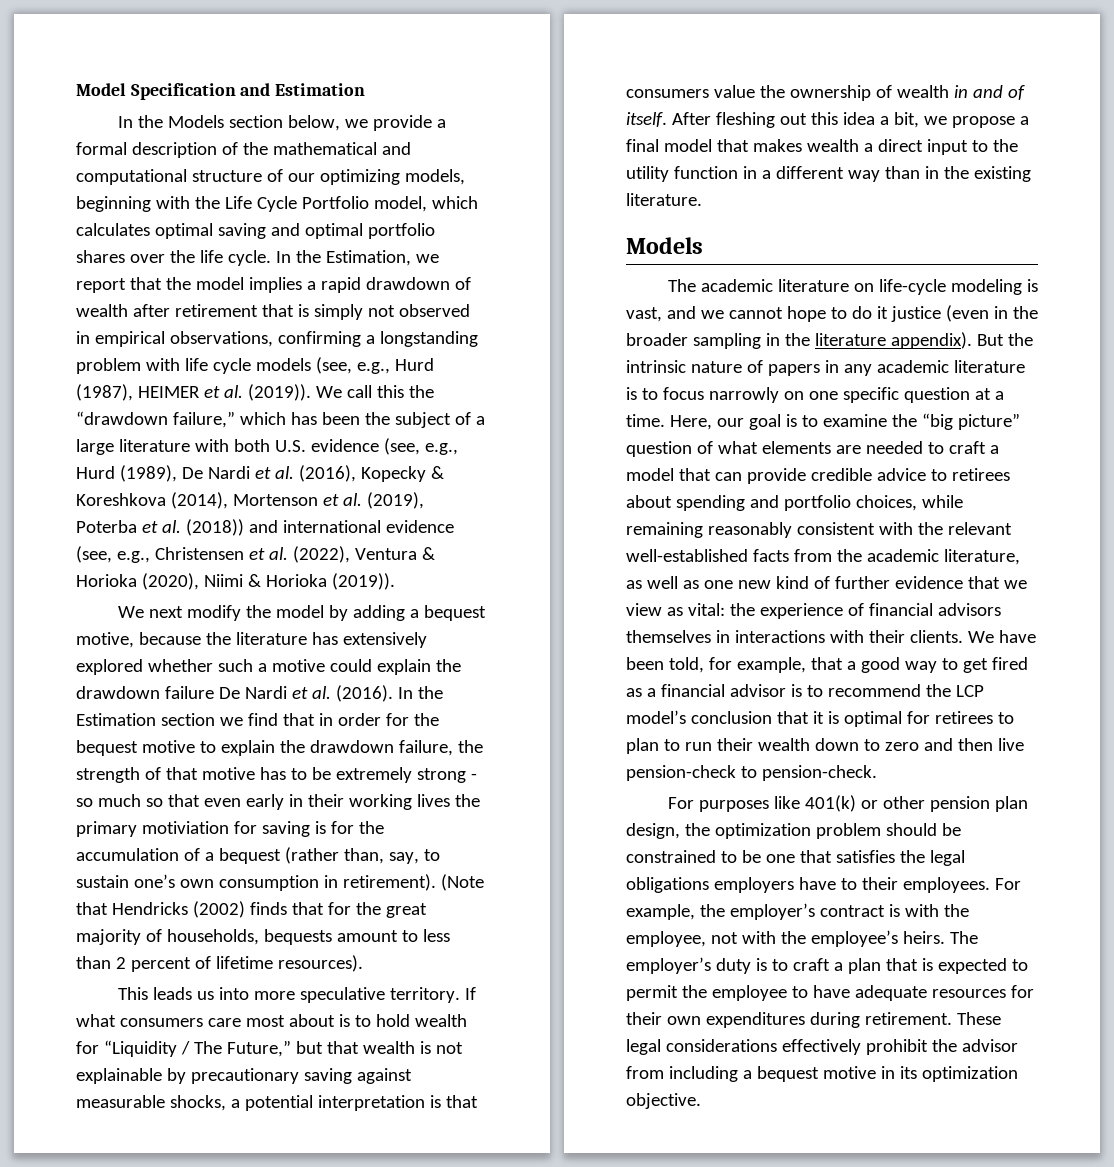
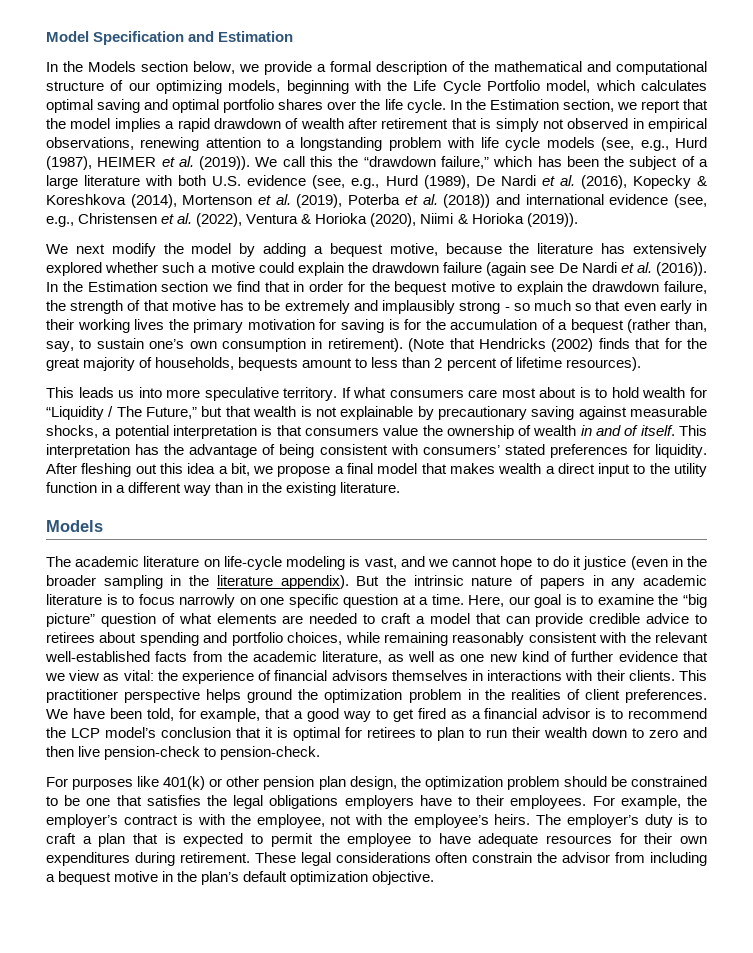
- In the Estimation, we report that the model implies a rapid drawdown of wealth after retirement that is simply not observed in empirical observations, confirming a longstanding problem with life cycle models (see, e.g., Hurd (1987), HEIMER et al. (2019)).
+ In the Estimation section, we report that the model implies a rapid drawdown of wealth after retirement that is simply not observed in empirical observations, renewing attention to a longstanding problem with life cycle models (see, e.g., Hurd (1987), HEIMER et al. (2019)).
- We next modify the model by adding a bequest motive, because the literature has extensively explored whether such a motive could explain the drawdown failure De Nardi et al. (2016).
+ We next modify the model by adding a bequest motive, because the literature has extensively explored whether such a motive could explain the drawdown failure (again see De Nardi et al. (2016)).
- In the Estimation section we find that in order for the bequest motive to explain the drawdown failure, the strength of that motive has to be extremely strong - so much so that even early in their working lives the primary motiviation for saving is for the accumulation of a bequest (rather than, say, to sustain one’s own consumption in retirement).
+ In the Estimation section we find that in order for the bequest motive to explain the drawdown failure, the strength of that motive has to be extremely and implausibly strong - so much so that even early in their working lives the primary motivation for saving is for the accumulation of a bequest (rather than, say, to sustain one’s own consumption in retirement).
+ This interpretation has the advantage of being consistent with consumers’ stated preferences for liquidity.
+ This practitioner perspective helps ground the optimization problem in the realities of client preferences.
- These legal considerations effectively prohibit the advisor from including a bequest motive in its optimization objective.
+ These legal considerations often constrain the advisor from including a bequest motive in the plan’s default optimization objective.

